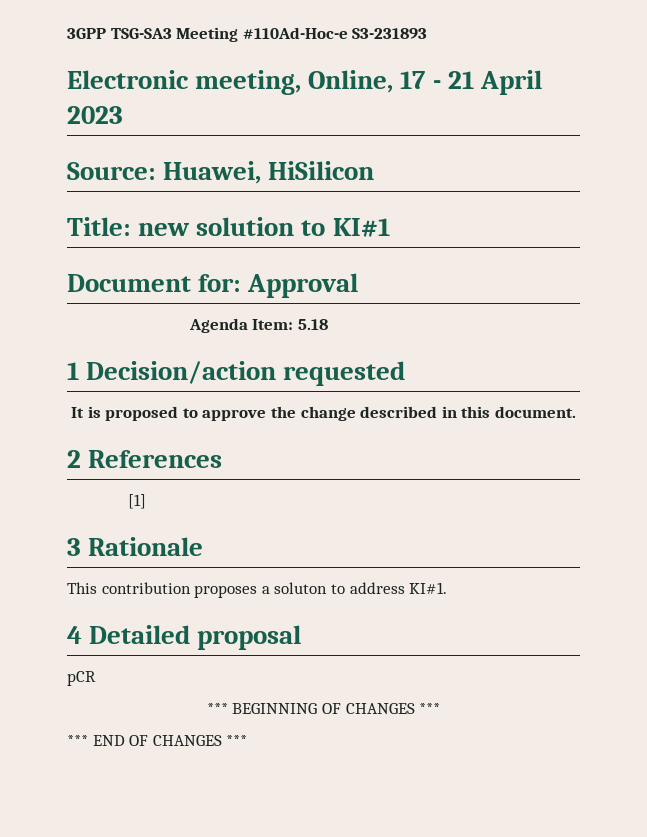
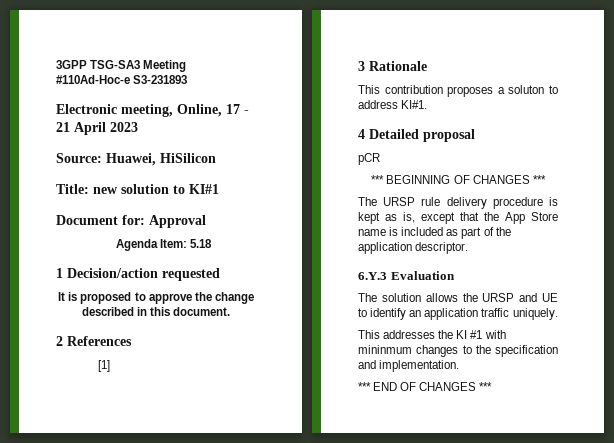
+ The URSP rule delivery procedure is kept as is, except that the App Store name is included as part of the application descriptor.
+ 6.Y.3 Evaluation
+ The solution allows the URSP and UE to identify an application traffic uniquely.
+ This addresses the KI #1 with mininmum changes to the specification and implementation.

